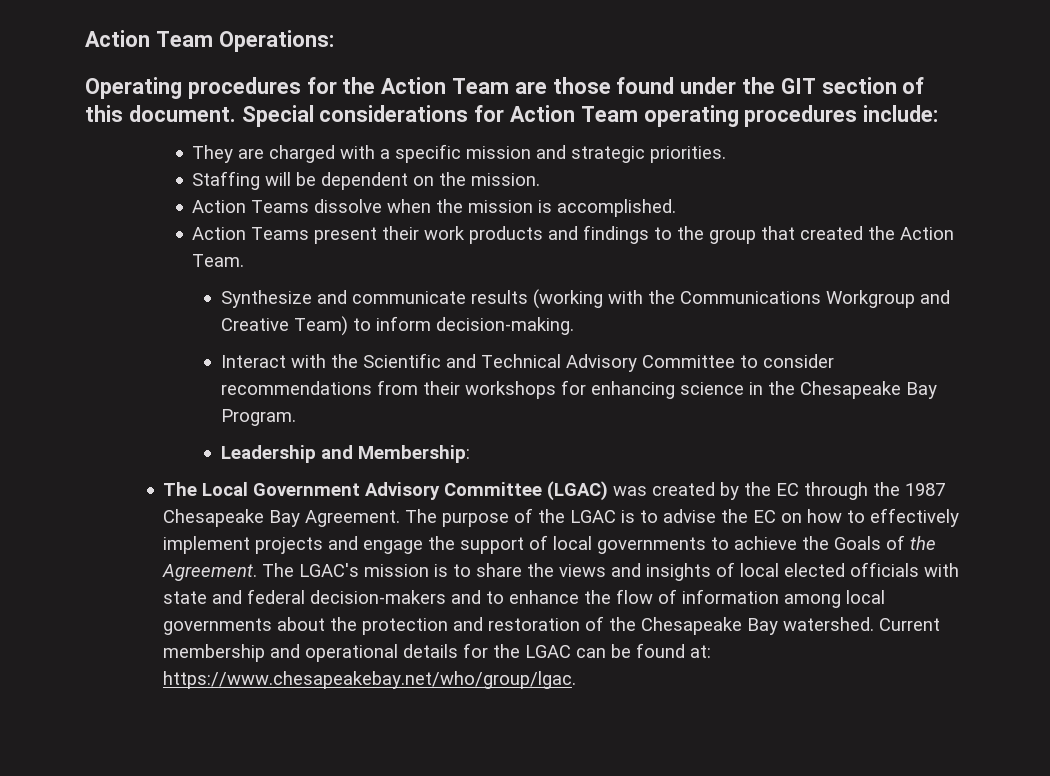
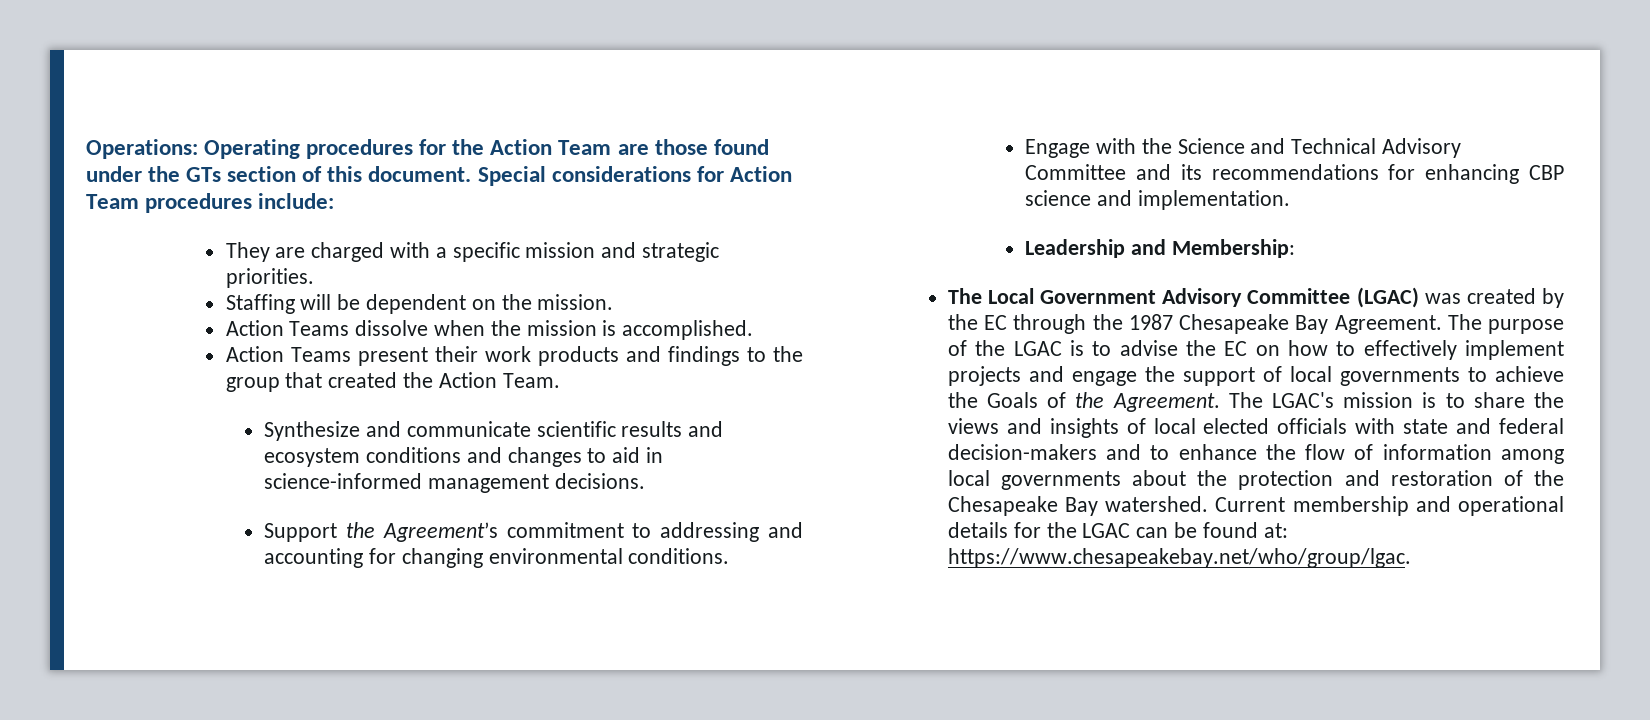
- Action Team Operations:
- Operating procedures for the Action Team are those found under the GIT section of this document.
+ Operations: Operating procedures for the Action Team are those found under the GTs section of this document.
- Special considerations for Action Team operating procedures include:
+ Special considerations for Action Team procedures include:
- Synthesize and communicate results (working with the Communications Workgroup and Creative Team) to inform decision-making.
- Interact with the Scientific and Technical Advisory Committee to consider recommendations from their workshops for enhancing science in the Chesapeake Bay Program.
+ Synthesize and communicate scientific results and ecosystem conditions and changes to aid in science-informed management decisions.
+ Support the Agreement’s commitment to addressing and accounting for changing environmental conditions.
+ Engage with the Science and Technical Advisory Committee and its recommendations for enhancing CBP science and implementation.

